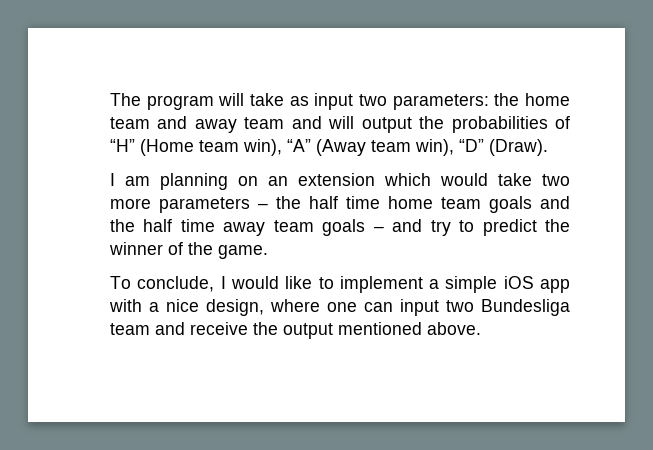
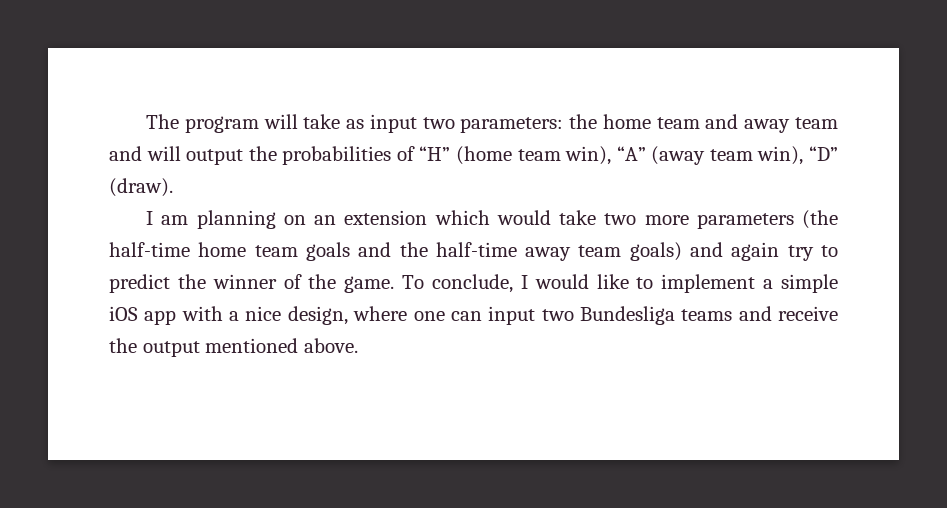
- The program will take as input two parameters: the home team and away team and will output the probabilities of “H” (Home team win), “A” (Away team win), “D” (Draw).
+ The program will take as input two parameters: the home team and away team and will output the probabilities of “H” (home team win), “A” (away team win), “D” (draw).
- I am planning on an extension which would take two more parameters – the half time home team goals and the half time away team goals – and try to predict the winner of the game.
- To conclude, I would like to implement a simple iOS app with a nice design, where one can input two Bundesliga team and receive the output mentioned above.
+ I am planning on an extension which would take two more parameters (the half-time home team goals and the half-time away team goals) and again try to predict the winner of the game. To conclude, I would like to implement a simple iOS app with a nice design, where one can input two Bundesliga teams and receive the output mentioned above.

